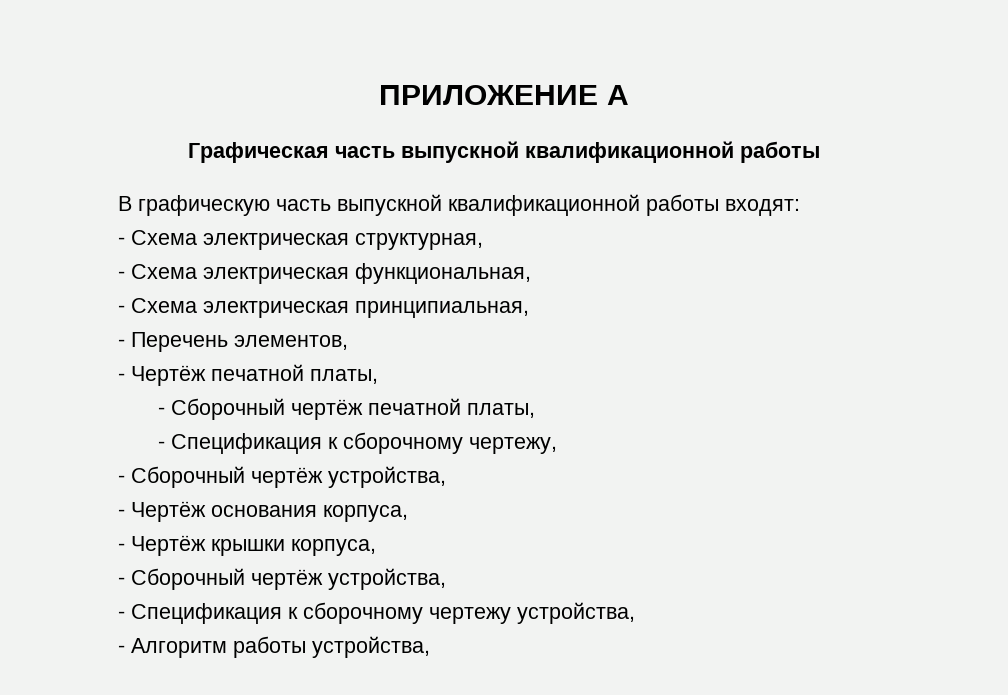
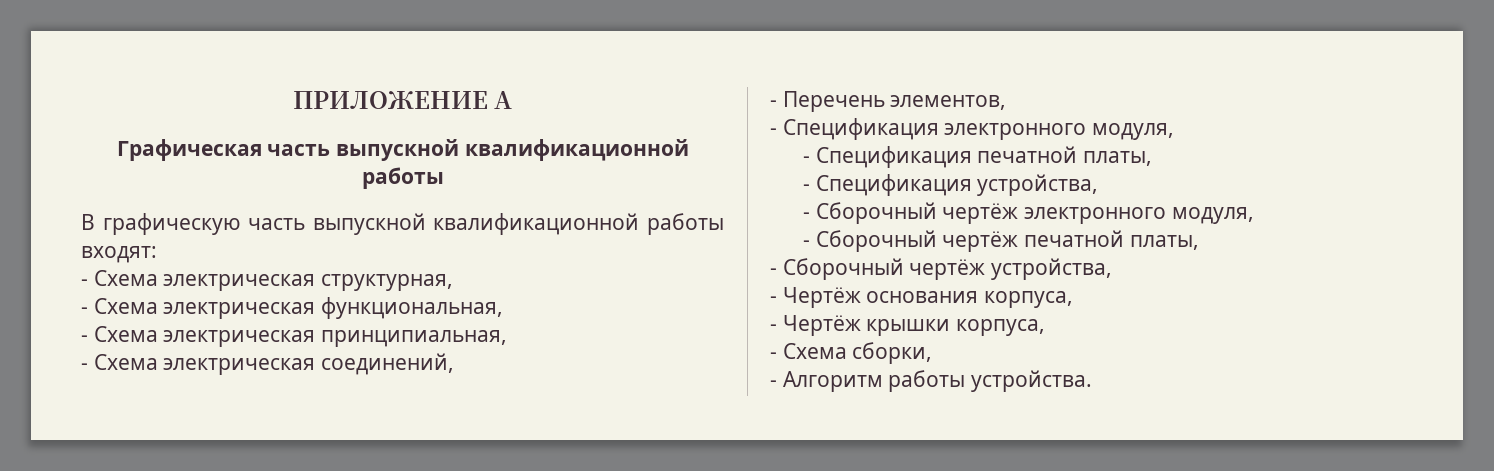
+ - Схема электрическая соединений,
- - Чертёж печатной платы,
+ - Спецификация электронного модуля,
+ - Спецификация печатной платы,
+ - Спецификация устройства,
+ - Сборочный чертёж электронного модуля,
- - Спецификация к сборочному чертежу,
  - Чертёж крышки корпуса,
- - Сборочный чертёж устройства,
- - Спецификация к сборочному чертежу устройства,
+ - Схема сборки,
- - Алгоритм работы устройства,
+ - Алгоритм работы устройства.

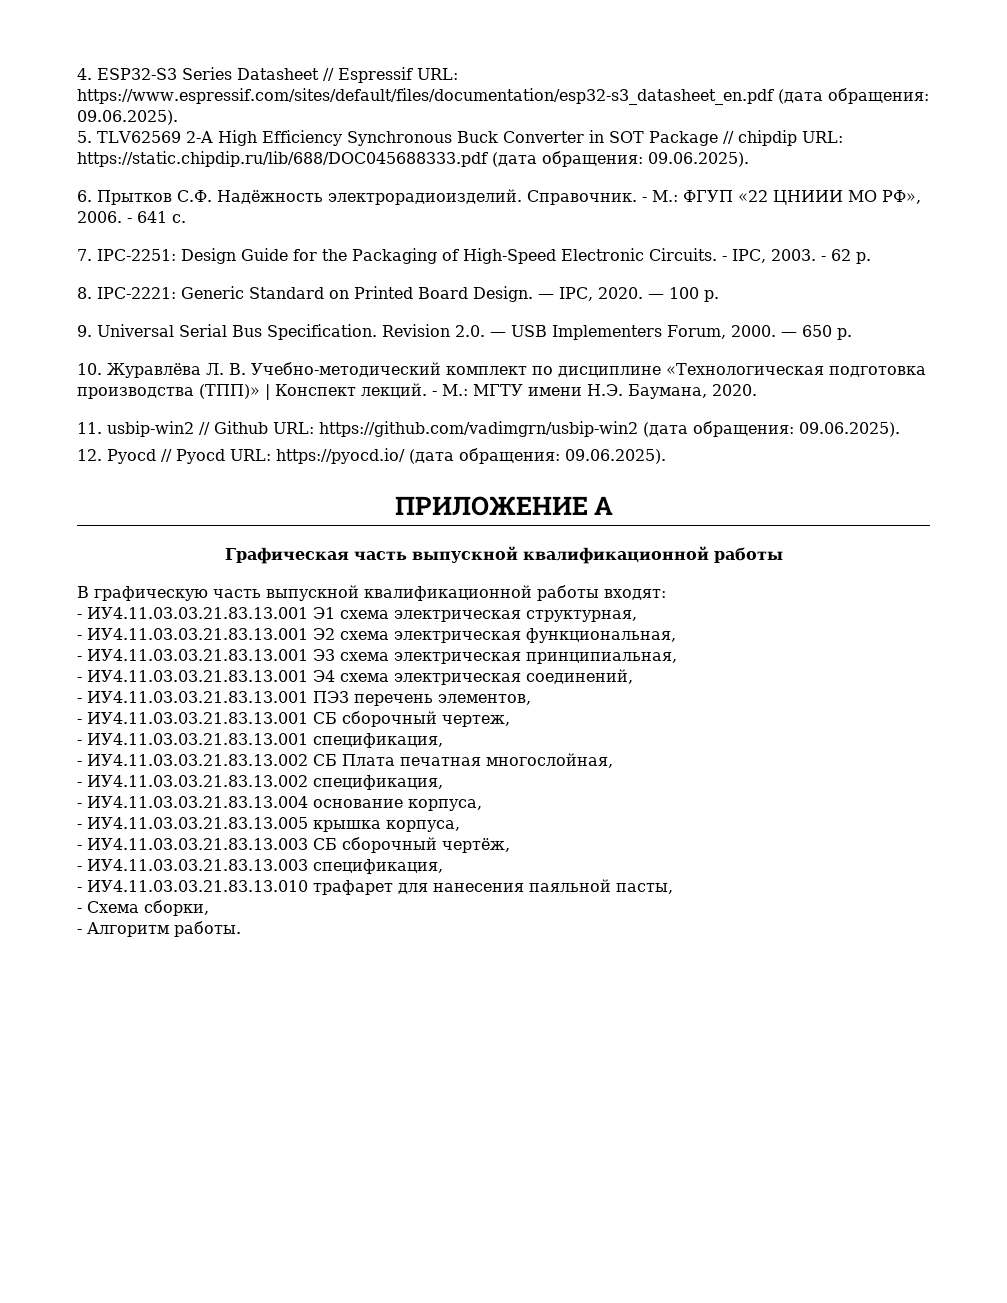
+ 4. ESP32-S3 Series Datasheet // Espressif URL: https://www.espressif.com/sites/default/files/documentation/esp32-s3_datasheet_en.pdf (дата обращения: 09.06.2025).
+ 5. TLV62569 2-A High Efficiency Synchronous Buck Converter in SOT Package // chipdip URL: https://static.chipdip.ru/lib/688/DOC045688333.pdf (дата обращения: 09.06.2025).
+ 6. Прытков С.Ф. Надёжность электрорадиоизделий. Справочник. - М.: ФГУП «22 ЦНИИИ МО РФ», 2006. - 641 с.
+ 7. IPC-2251: Design Guide for the Packaging of High-Speed Electronic Circuits. - IPC, 2003. - 62 p.
+ 8. IPC-2221: Generic Standard on Printed Board Design. — IPC, 2020. — 100 p.
+ 9. Universal Serial Bus Specification. Revision 2.0. — USB Implementers Forum, 2000. — 650 p.
+ 10. Журавлёва Л. В. Учебно-методический комплект по дисциплине «Технологическая подготовка производства (ТПП)» | Конспект лекций. - М.: МГТУ имени Н.Э. Баумана, 2020.
+ 11. usbip-win2 // Github URL: https://github.com/vadimgrn/usbip-win2 (дата обращения: 09.06.2025).
+ 12. Pyocd // Pyocd URL: https://pyocd.io/ (дата обращения: 09.06.2025).
- - Схема электрическая структурная,
+ - ИУ4.11.03.03.21.83.13.001 Э1 схема электрическая структурная,
- - Схема электрическая функциональная,
+ - ИУ4.11.03.03.21.83.13.001 Э2 схема электрическая функциональная,
- - Схема электрическая принципиальная,
+ - ИУ4.11.03.03.21.83.13.001 Э3 схема электрическая принципиальная,
- - Схема электрическая соединений,
+ - ИУ4.11.03.03.21.83.13.001 Э4 схема электрическая соединений,
- - Перечень элементов,
+ - ИУ4.11.03.03.21.83.13.001 ПЭ3 перечень элементов,
- - Спецификация электронного модуля,
- - Спецификация печатной платы,
- - Спецификация устройства,
- - Сборочный чертёж электронного модуля,
- - Сборочный чертёж печатной платы,
- - Сборочный чертёж устройства,
- - Чертёж основания корпуса,
- - Чертёж крышки корпуса,
+ - ИУ4.11.03.03.21.83.13.001 СБ сборочный чертеж,
+ - ИУ4.11.03.03.21.83.13.001 спецификация,
+ - ИУ4.11.03.03.21.83.13.002 СБ Плата печатная многослойная,
+ - ИУ4.11.03.03.21.83.13.002 спецификация,
+ - ИУ4.11.03.03.21.83.13.004 основание корпуса,
+ - ИУ4.11.03.03.21.83.13.005 крышка корпуса,
+ - ИУ4.11.03.03.21.83.13.003 СБ сборочный чертёж,
+ - ИУ4.11.03.03.21.83.13.003 спецификация,
+ - ИУ4.11.03.03.21.83.13.010 трафарет для нанесения паяльной пасты,
- - Алгоритм работы устройства.
+ - Алгоритм работы.

